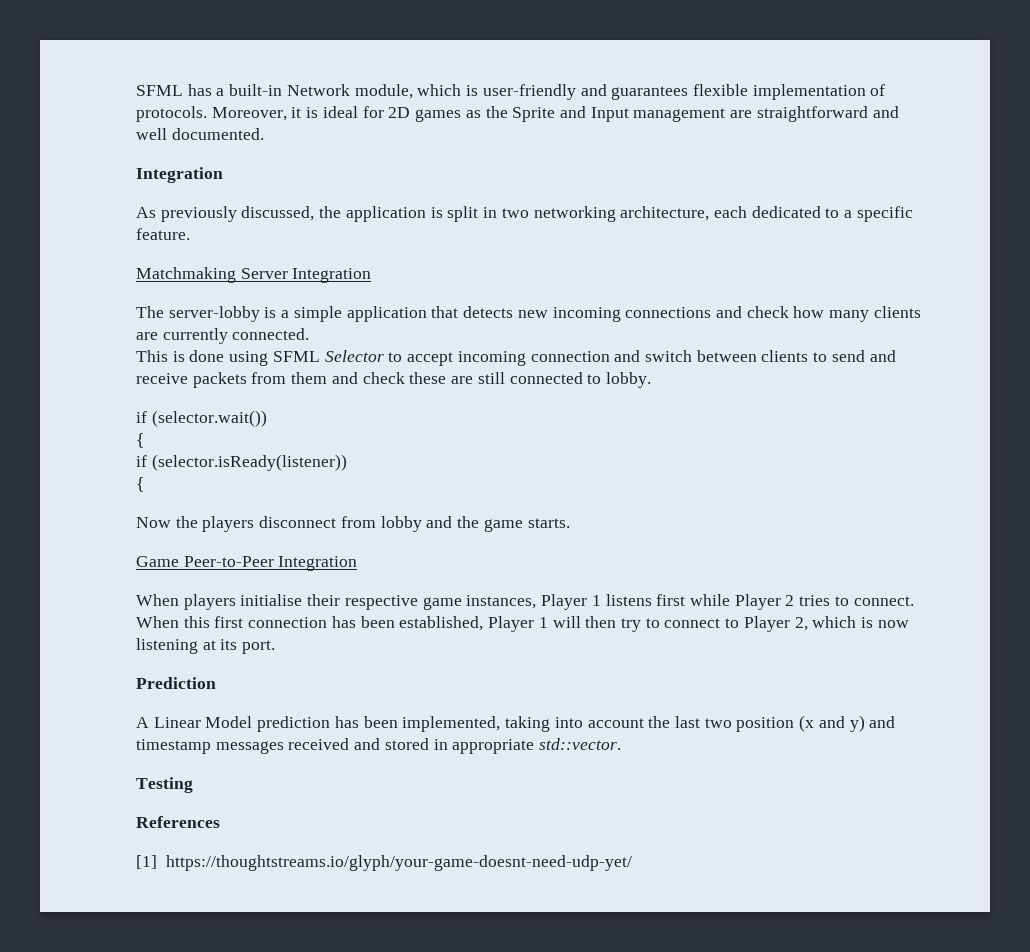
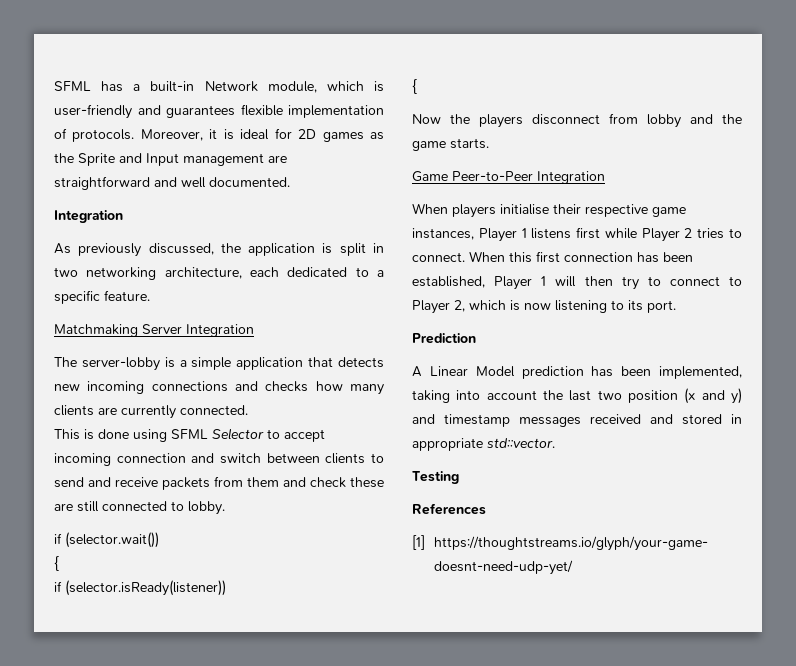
- The server-lobby is a simple application that detects new incoming connections and check how many clients are currently connected.
+ The server-lobby is a simple application that detects new incoming connections and checks how many clients are currently connected.
- When this first connection has been established, Player 1 will then try to connect to Player 2, which is now listening at its port.
+ When this first connection has been established, Player 1 will then try to connect to Player 2, which is now listening to its port.

